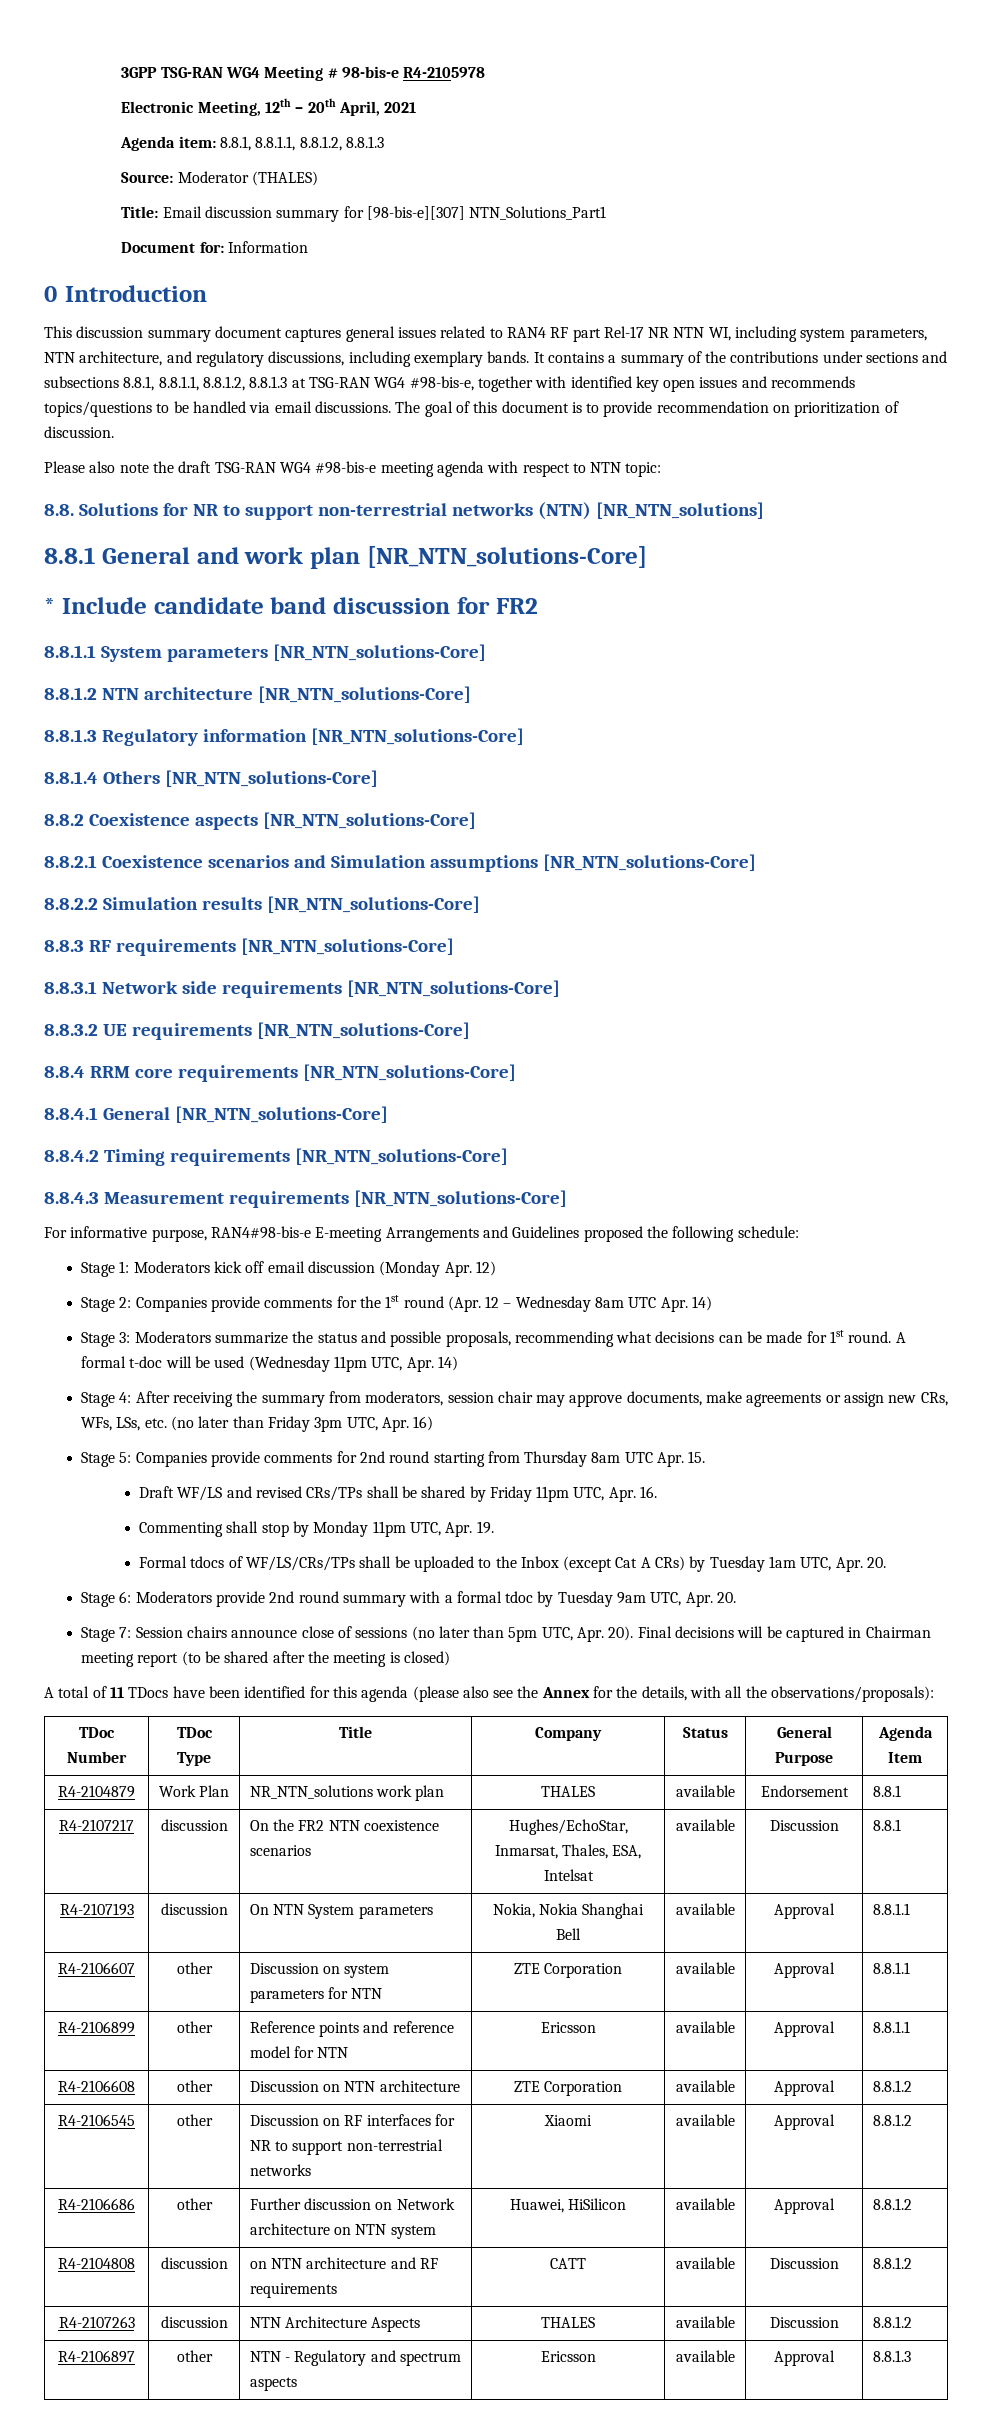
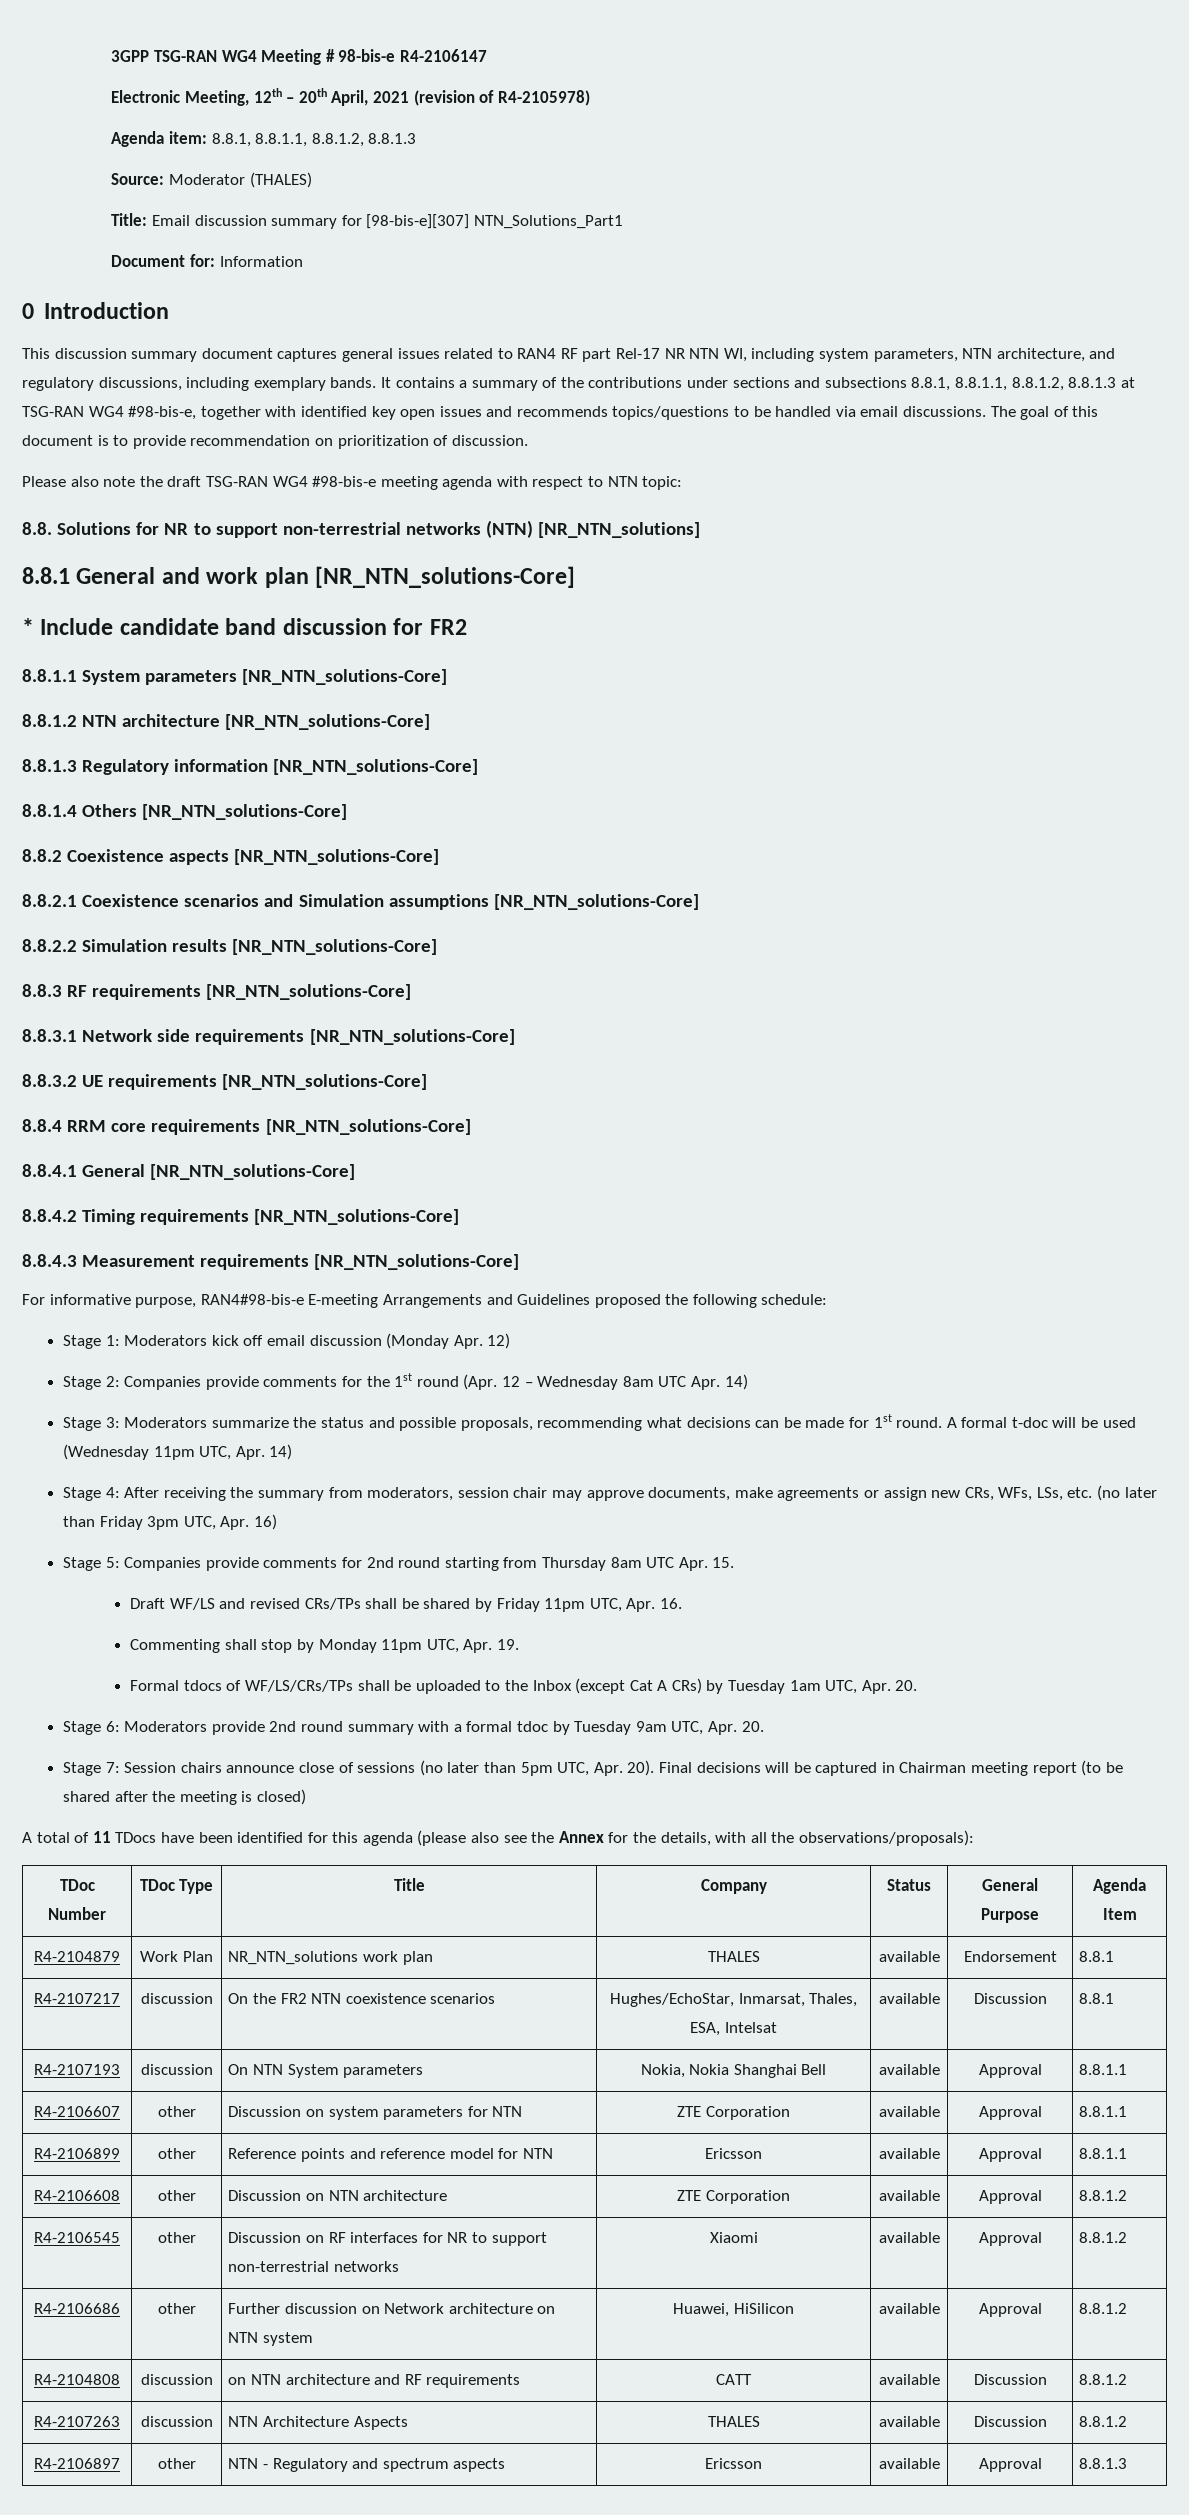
- 3GPP TSG-RAN WG4 Meeting # 98-bis-e R4-2105978
+ 3GPP TSG-RAN WG4 Meeting # 98-bis-e R4-2106147
- Electronic Meeting, 12th – 20th April, 2021
+ Electronic Meeting, 12th – 20th April, 2021 (revision of R4-2105978)

